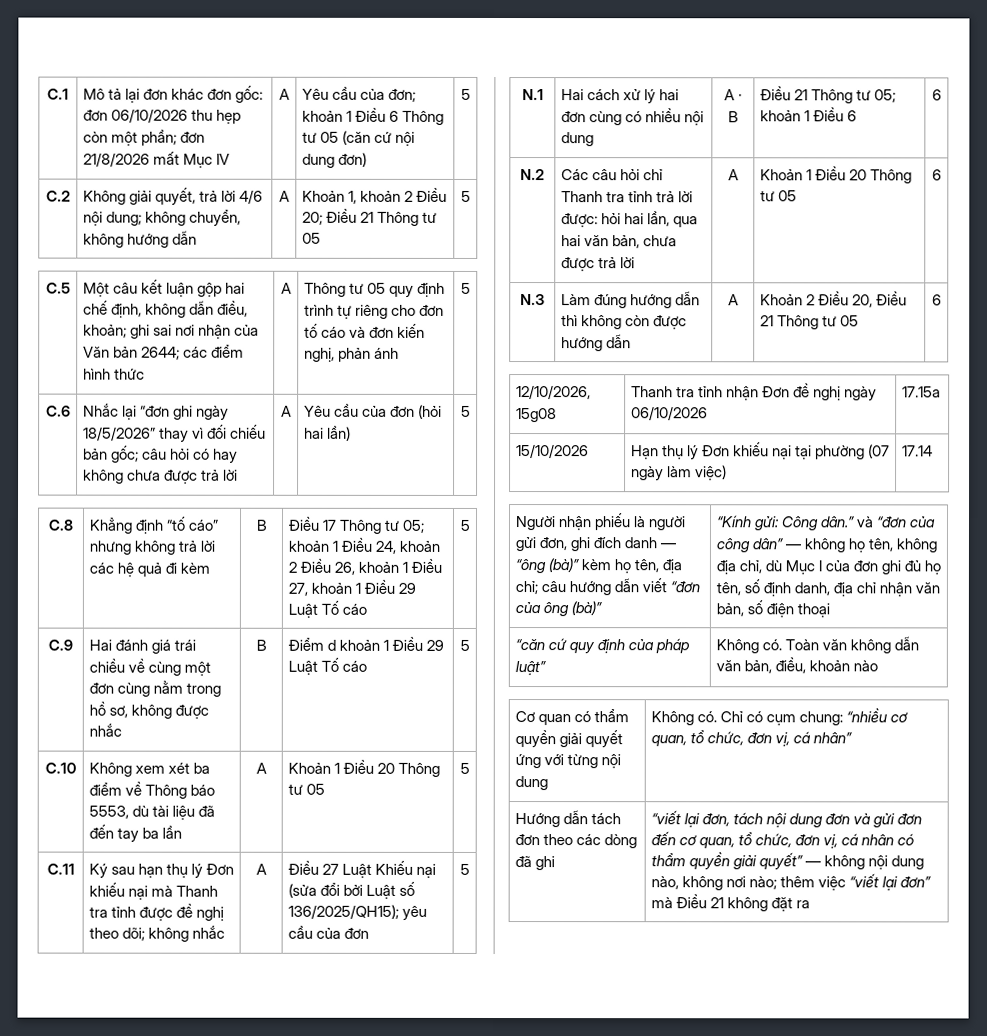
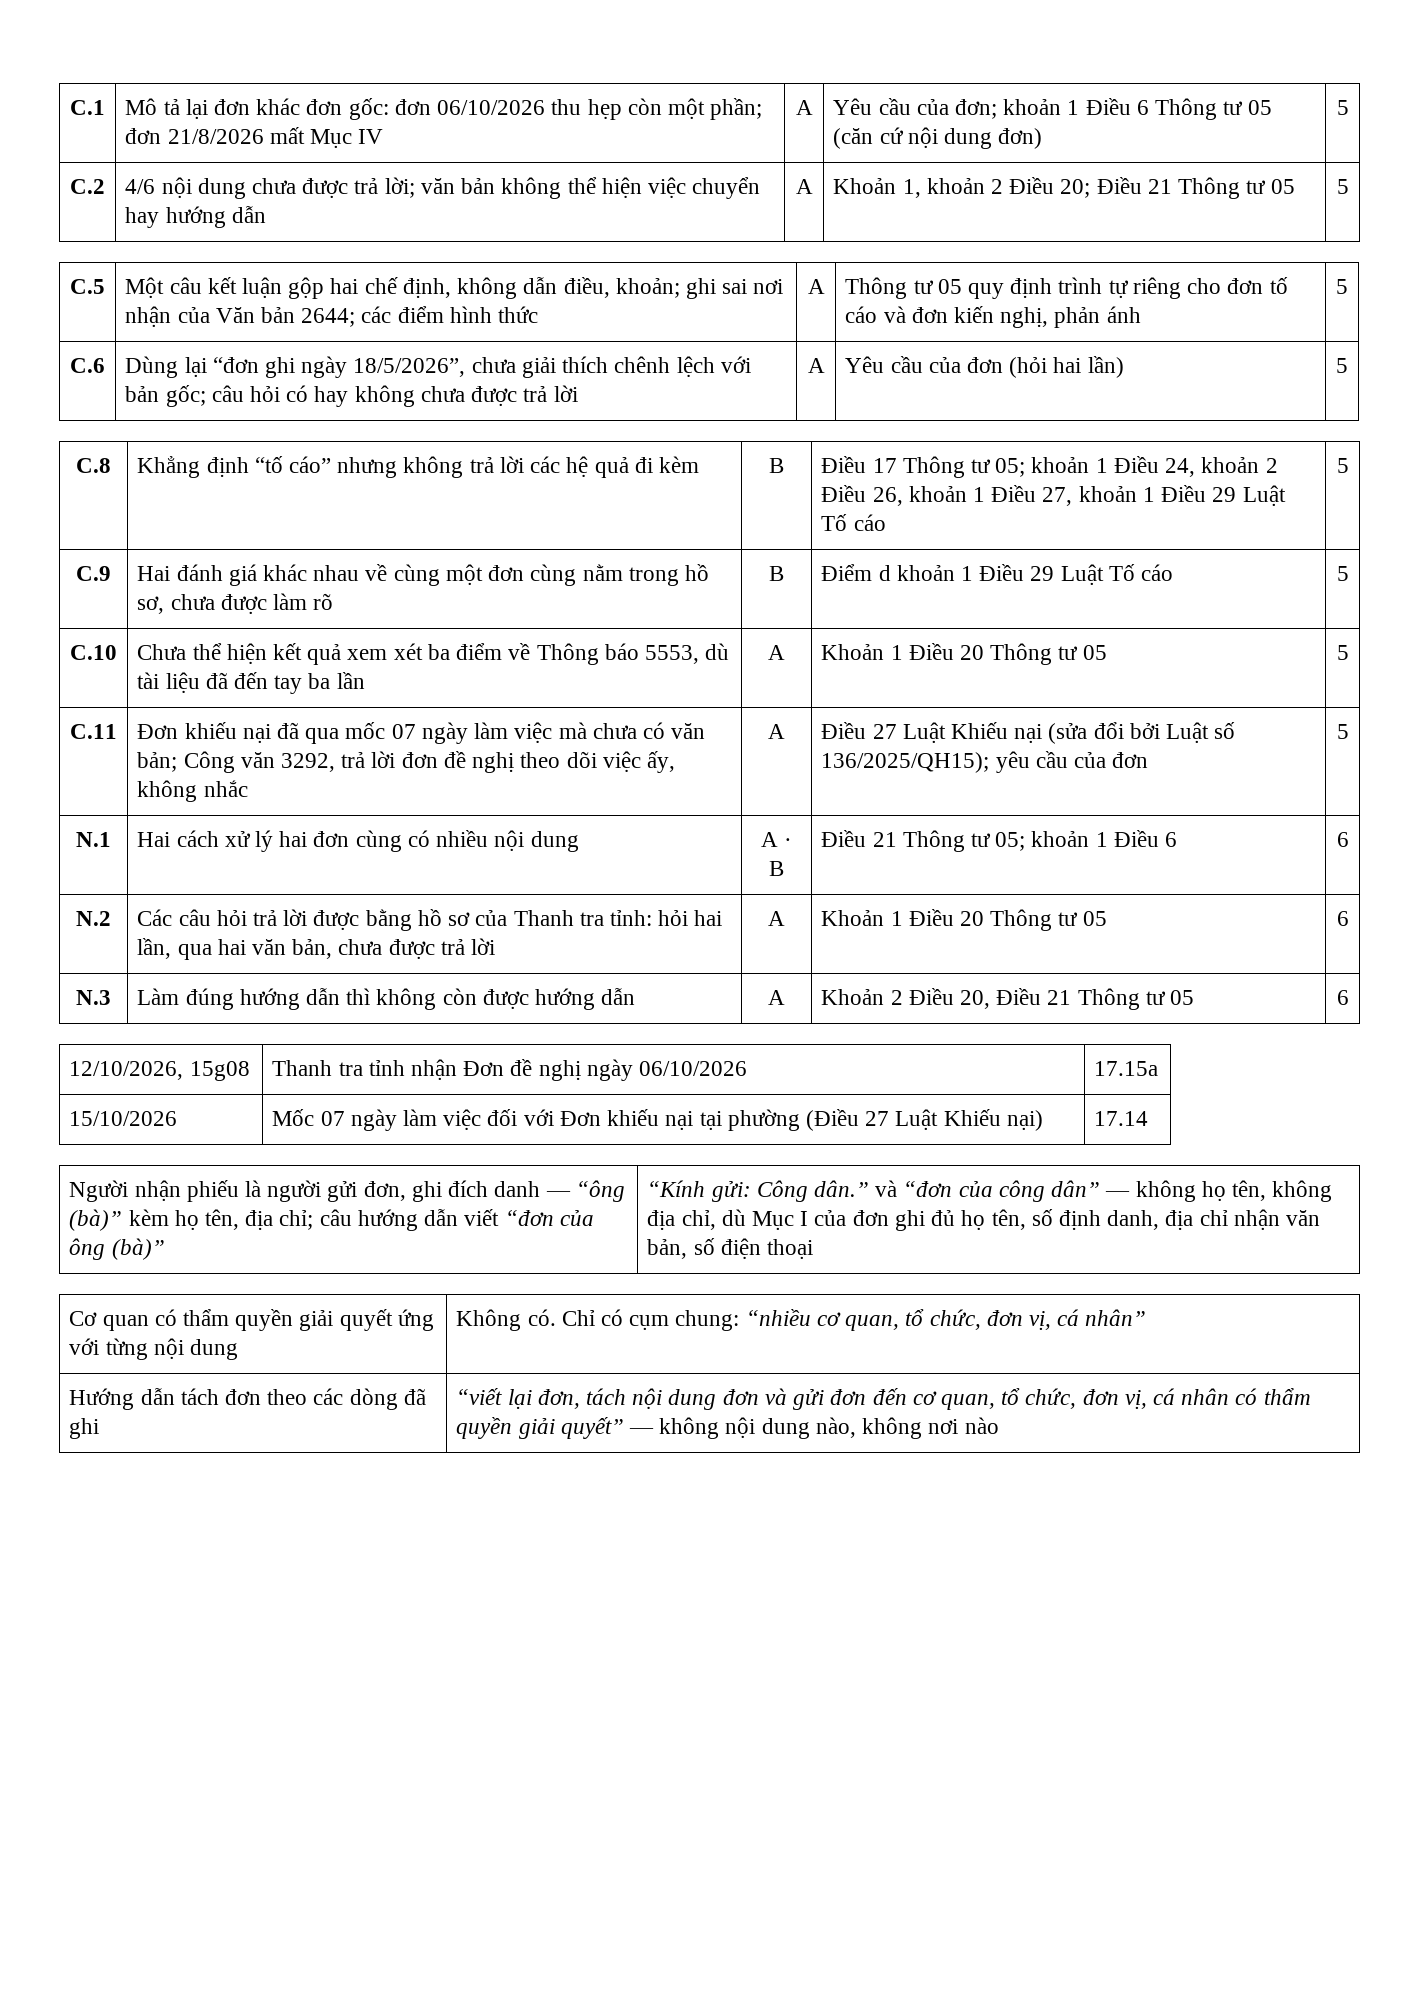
- C.2 | Không giải quyết, trả lời 4/6 nội dung; không chuyển, không hướng dẫn | A | Khoản 1, khoản 2 Điều 20; Điều 21 Thông tư 05 | 5
+ C.2 | 4/6 nội dung chưa được trả lời; văn bản không thể hiện việc chuyển hay hướng dẫn | A | Khoản 1, khoản 2 Điều 20; Điều 21 Thông tư 05 | 5
- C.6 | Nhắc lại “đơn ghi ngày 18/5/2026” thay vì đối chiếu bản gốc; câu hỏi có hay không chưa được trả lời | A | Yêu cầu của đơn (hỏi hai lần) | 5
+ C.6 | Dùng lại “đơn ghi ngày 18/5/2026”, chưa giải thích chênh lệch với bản gốc; câu hỏi có hay không chưa được trả lời | A | Yêu cầu của đơn (hỏi hai lần) | 5
- C.9 | Hai đánh giá trái chiều về cùng một đơn cùng nằm trong hồ sơ, không được nhắc | B | Điểm d khoản 1 Điều 29 Luật Tố cáo | 5
+ C.9 | Hai đánh giá khác nhau về cùng một đơn cùng nằm trong hồ sơ, chưa được làm rõ | B | Điểm d khoản 1 Điều 29 Luật Tố cáo | 5
- C.10 | Không xem xét ba điểm về Thông báo 5553, dù tài liệu đã đến tay ba lần | A | Khoản 1 Điều 20 Thông tư 05 | 5
+ C.10 | Chưa thể hiện kết quả xem xét ba điểm về Thông báo 5553, dù tài liệu đã đến tay ba lần | A | Khoản 1 Điều 20 Thông tư 05 | 5
- Ký sau hạn thụ lý Đơn khiếu nại mà Thanh tra tỉnh được đề nghị theo dõi; không nhắc
+ Đơn khiếu nại đã qua mốc 07 ngày làm việc mà chưa có văn bản; Công văn 3292, trả lời đơn đề nghị theo dõi việc ấy, không nhắc
- N.2 | Các câu hỏi chỉ Thanh tra tỉnh trả lời được: hỏi hai lần, qua hai văn bản, chưa được trả lời | A | Khoản 1 Điều 20 Thông tư 05 | 6
+ N.2 | Các câu hỏi trả lời được bằng hồ sơ của Thanh tra tỉnh: hỏi hai lần, qua hai văn bản, chưa được trả lời | A | Khoản 1 Điều 20 Thông tư 05 | 6
- 15/10/2026 | Hạn thụ lý Đơn khiếu nại tại phường (07 ngày làm việc) | 17.14
+ 15/10/2026 | Mốc 07 ngày làm việc đối với Đơn khiếu nại tại phường (Điều 27 Luật Khiếu nại) | 17.14
- “căn cứ quy định của pháp luật” | Không có. Toàn văn không dẫn văn bản, điều, khoản nào
- “viết lại đơn, tách nội dung đơn và gửi đơn đến cơ quan, tổ chức, đơn vị, cá nhân có thẩm quyền giải quyết” — không nội dung nào, không nơi nào; thêm việc “viết lại đơn” mà Điều 21 không đặt ra
+ “viết lại đơn, tách nội dung đơn và gửi đơn đến cơ quan, tổ chức, đơn vị, cá nhân có thẩm quyền giải quyết” — không nội dung nào, không nơi nào

